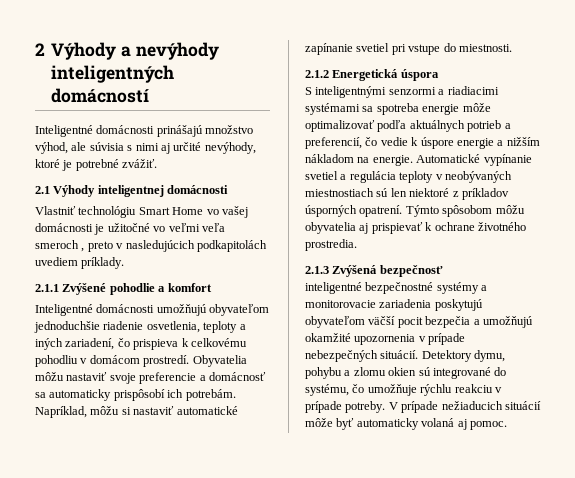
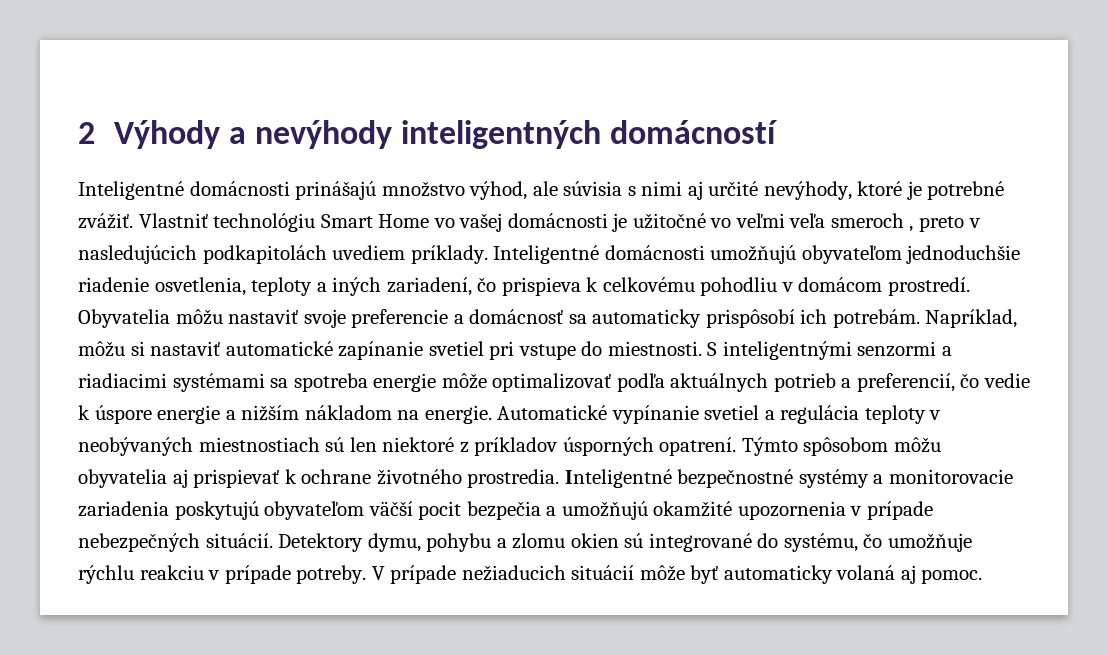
- Inteligentné domácnosti prinášajú množstvo výhod, ale súvisia s nimi aj určité nevýhody, ktoré je potrebné zvážiť.
- 2.1 Výhody inteligentnej domácnosti
- Vlastniť technológiu Smart Home vo vašej domácnosti je užitočné vo veľmi veľa smeroch , preto v nasledujúcich podkapitolách uvediem príklady.
- 2.1.1 Zvýšené pohodlie a komfort
- Inteligentné domácnosti umožňujú obyvateľom jednoduchšie riadenie osvetlenia, teploty a iných zariadení, čo prispieva k celkovému pohodliu v domácom prostredí.
+ Inteligentné domácnosti prinášajú množstvo výhod, ale súvisia s nimi aj určité nevýhody, ktoré je potrebné zvážiť. Vlastniť technológiu Smart Home vo vašej domácnosti je užitočné vo veľmi veľa smeroch , preto v nasledujúcich podkapitolách uvediem príklady. Inteligentné domácnosti umožňujú obyvateľom jednoduchšie riadenie osvetlenia, teploty a iných zariadení, čo prispieva k celkovému pohodliu v domácom prostredí.
- Napríklad, môžu si nastaviť automatické zapínanie svetiel pri vstupe do miestnosti.
- 2.1.2 Energetická úspora
- S inteligentnými senzormi a riadiacimi systémami sa spotreba energie môže optimalizovať podľa aktuálnych potrieb a preferencií, čo vedie k úspore energie a nižším nákladom na energie.
+ Napríklad, môžu si nastaviť automatické zapínanie svetiel pri vstupe do miestnosti. S inteligentnými senzormi a riadiacimi systémami sa spotreba energie môže optimalizovať podľa aktuálnych potrieb a preferencií, čo vedie k úspore energie a nižším nákladom na energie.
- Týmto spôsobom môžu obyvatelia aj prispievať k ochrane životného prostredia.
- 2.1.3 Zvýšená bezpečnosť
- inteligentné bezpečnostné systémy a monitorovacie zariadenia poskytujú obyvateľom väčší pocit bezpečia a umožňujú okamžité upozornenia v prípade nebezpečných situácií.
+ Týmto spôsobom môžu obyvatelia aj prispievať k ochrane životného prostredia. Inteligentné bezpečnostné systémy a monitorovacie zariadenia poskytujú obyvateľom väčší pocit bezpečia a umožňujú okamžité upozornenia v prípade nebezpečných situácií.

